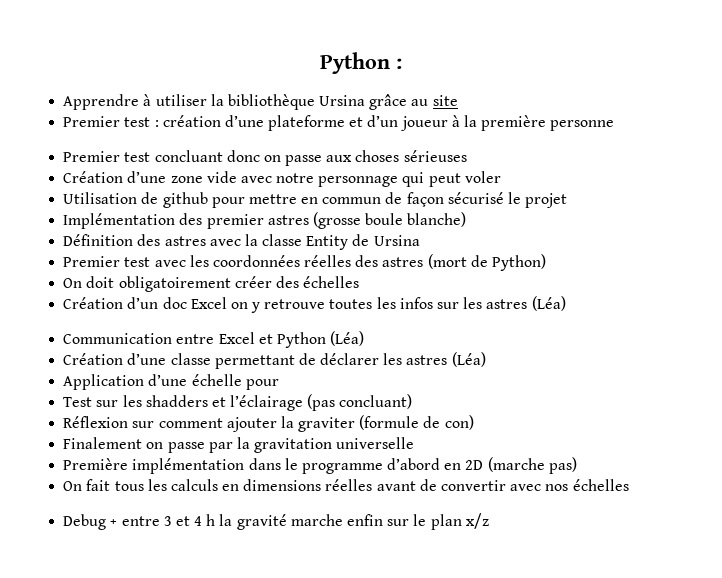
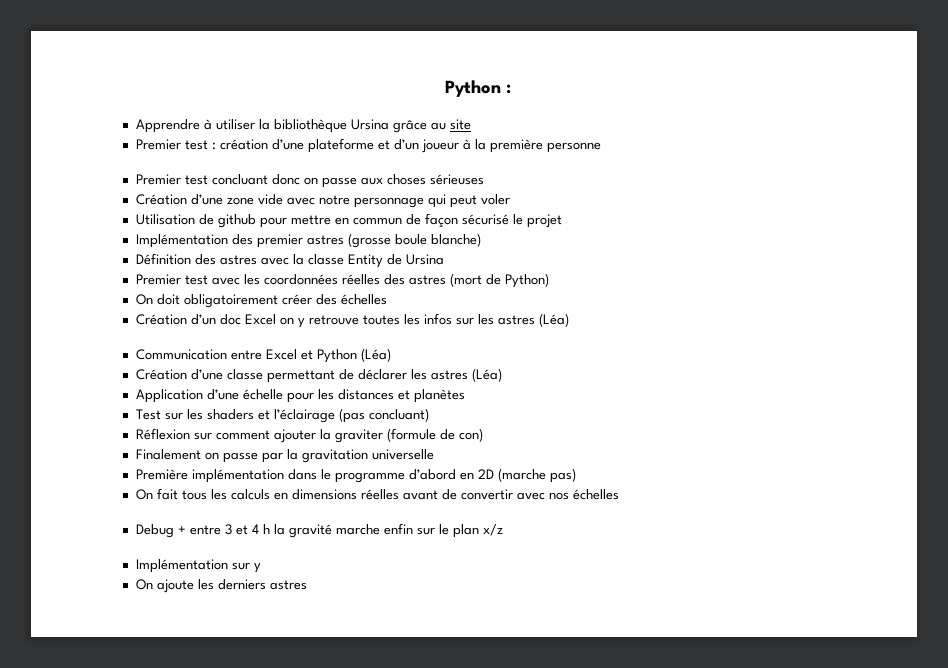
- Application d’une échelle pour
+ Application d’une échelle pour les distances et planètes
- Test sur les shadders et l’éclairage (pas concluant)
+ Test sur les shaders et l’éclairage (pas concluant)
+ Implémentation sur y
+ On ajoute les derniers astres

